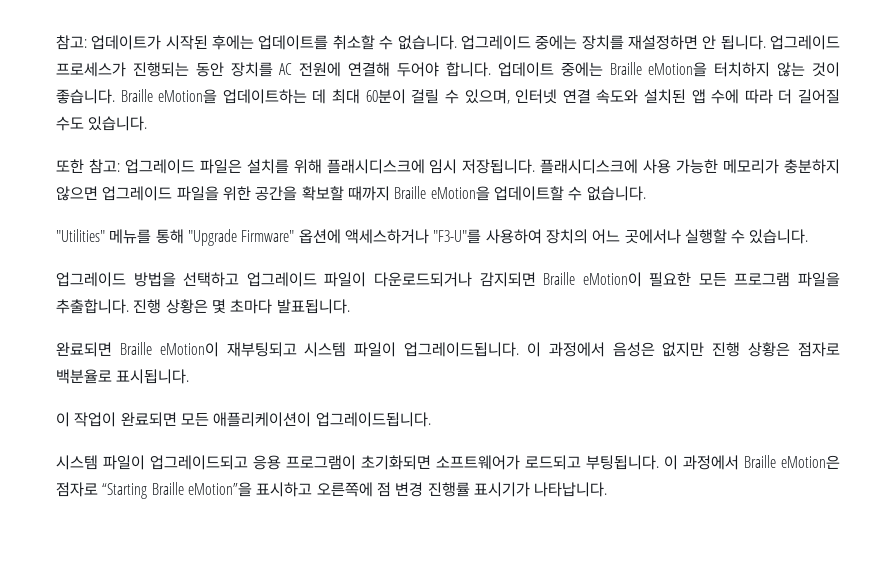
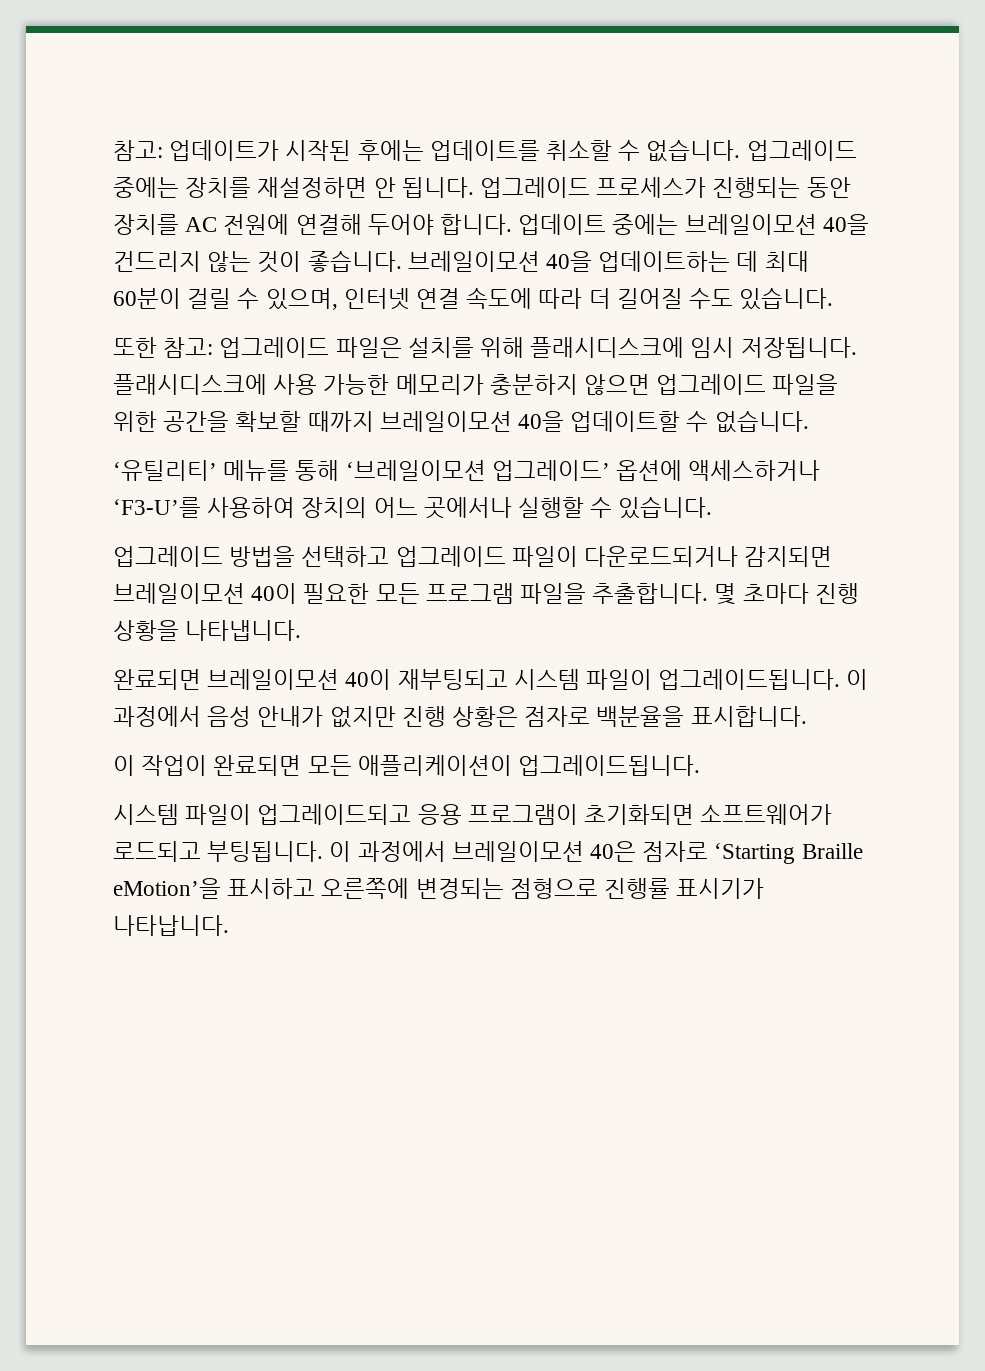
- 업데이트 중에는 Braille eMotion을 터치하지 않는 것이 좋습니다.
+ 업데이트 중에는 브레일이모션 40을 건드리지 않는 것이 좋습니다.
- Braille eMotion을 업데이트하는 데 최대 60분이 걸릴 수 있으며, 인터넷 연결 속도와 설치된 앱 수에 따라 더 길어질 수도 있습니다.
+ 브레일이모션 40을 업데이트하는 데 최대 60분이 걸릴 수 있으며, 인터넷 연결 속도에 따라 더 길어질 수도 있습니다.
- 플래시디스크에 사용 가능한 메모리가 충분하지 않으면 업그레이드 파일을 위한 공간을 확보할 때까지 Braille eMotion을 업데이트할 수 없습니다.
+ 플래시디스크에 사용 가능한 메모리가 충분하지 않으면 업그레이드 파일을 위한 공간을 확보할 때까지 브레일이모션 40을 업데이트할 수 없습니다.
- "Utilities" 메뉴를 통해 "Upgrade Firmware" 옵션에 액세스하거나 "F3-U"를 사용하여 장치의 어느 곳에서나 실행할 수 있습니다.
+ ‘유틸리티’ 메뉴를 통해 ‘브레일이모션 업그레이드’ 옵션에 액세스하거나 ‘F3-U’를 사용하여 장치의 어느 곳에서나 실행할 수 있습니다.
- 업그레이드 방법을 선택하고 업그레이드 파일이 다운로드되거나 감지되면 Braille eMotion이 필요한 모든 프로그램 파일을 추출합니다.
+ 업그레이드 방법을 선택하고 업그레이드 파일이 다운로드되거나 감지되면 브레일이모션 40이 필요한 모든 프로그램 파일을 추출합니다.
- 진행 상황은 몇 초마다 발표됩니다.
- 완료되면 Braille eMotion이 재부팅되고 시스템 파일이 업그레이드됩니다.
+ 몇 초마다 진행 상황을 나타냅니다.
+ 완료되면 브레일이모션 40이 재부팅되고 시스템 파일이 업그레이드됩니다.
- 이 과정에서 음성은 없지만 진행 상황은 점자로 백분율로 표시됩니다.
+ 이 과정에서 음성 안내가 없지만 진행 상황은 점자로 백분율을 표시합니다.
- 이 과정에서 Braille eMotion은 점자로 “Starting Braille eMotion”을 표시하고 오른쪽에 점 변경 진행률 표시기가 나타납니다.
+ 이 과정에서 브레일이모션 40은 점자로 ‘Starting Braille eMotion’을 표시하고 오른쪽에 변경되는 점형으로 진행률 표시기가 나타납니다.

